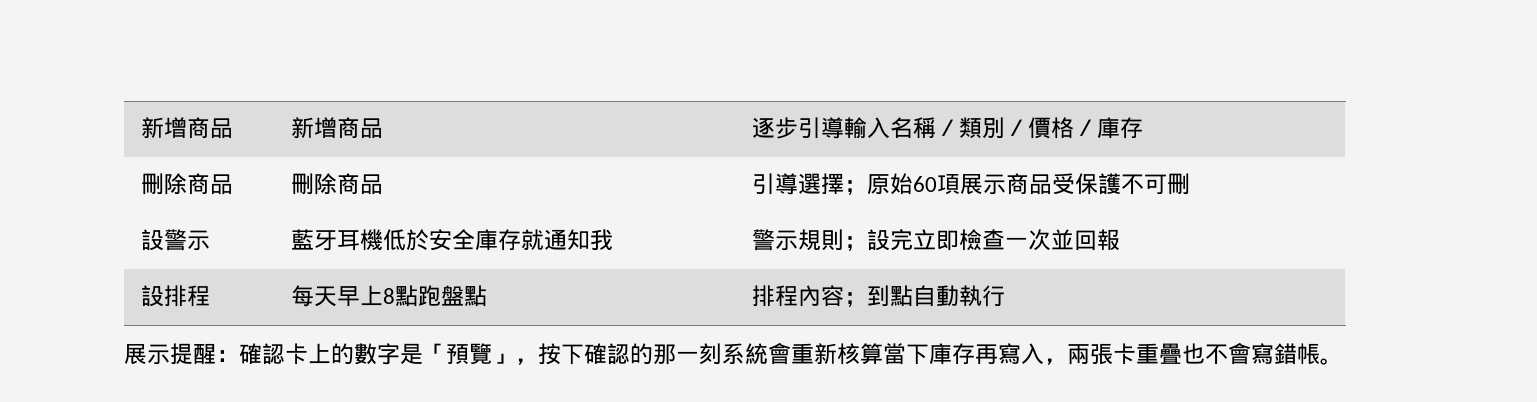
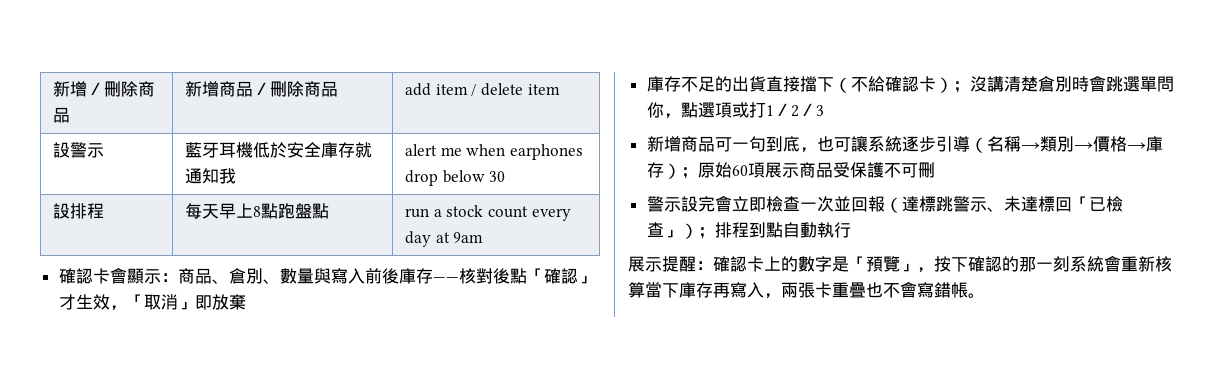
- 新增商品 | 新增商品 | 逐步引導輸入名稱／類別／價格／庫存
- 刪除商品 | 刪除商品 | 引導選擇；原始60項展示商品受保護不可刪
+ 新增／刪除商品 | 新增商品／刪除商品 | add item / delete item
- 設警示 | 藍牙耳機低於安全庫存就通知我 | 警示規則；設完立即檢查一次並回報
+ 設警示 | 藍牙耳機低於安全庫存就通知我 | alert me when earphones drop below 30
- 設排程 | 每天早上8點跑盤點 | 排程內容；到點自動執行
+ 設排程 | 每天早上8點跑盤點 | run a stock count every day at 9am
+ 確認卡會顯示：商品、倉別、數量與寫入前後庫存——核對後點「確認」才生效，「取消」即放棄
+ 庫存不足的出貨直接擋下（不給確認卡）；沒講清楚倉別時會跳選單問你，點選項或打1／2／3
+ 新增商品可一句到底，也可讓系統逐步引導（名稱→類別→價格→庫存）；原始60項展示商品受保護不可刪
+ 警示設完會立即檢查一次並回報（達標跳警示、未達標回「已檢查」）；排程到點自動執行

